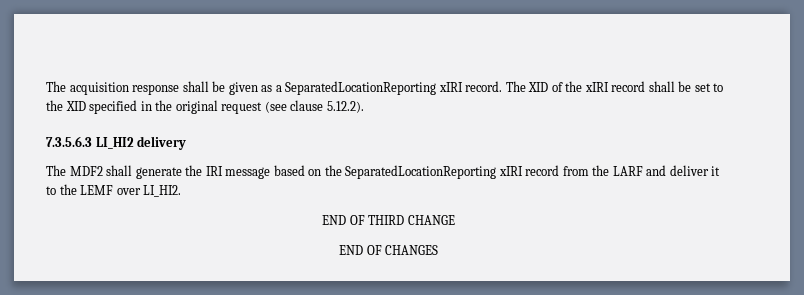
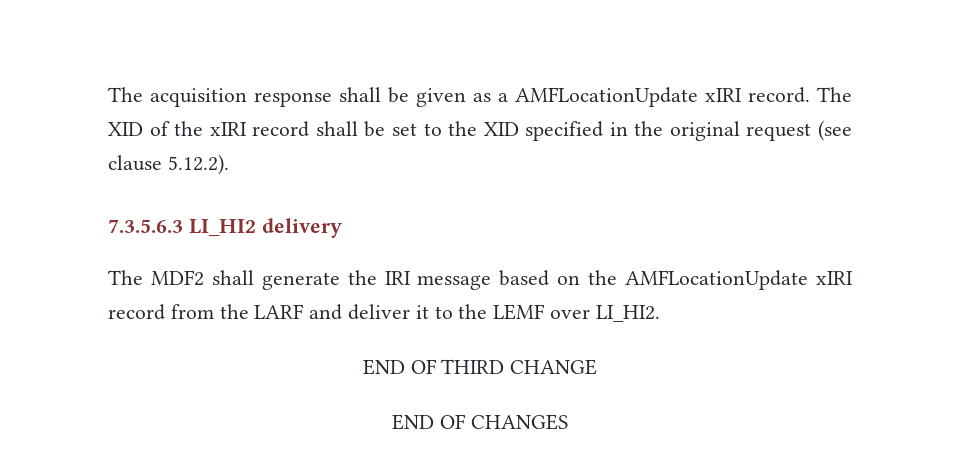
- The acquisition response shall be given as a SeparatedLocationReporting xIRI record.
+ The acquisition response shall be given as a AMFLocationUpdate xIRI record.
- The MDF2 shall generate the IRI message based on the SeparatedLocationReporting xIRI record from the LARF and deliver it to the LEMF over LI_HI2.
+ The MDF2 shall generate the IRI message based on the AMFLocationUpdate xIRI record from the LARF and deliver it to the LEMF over LI_HI2.

